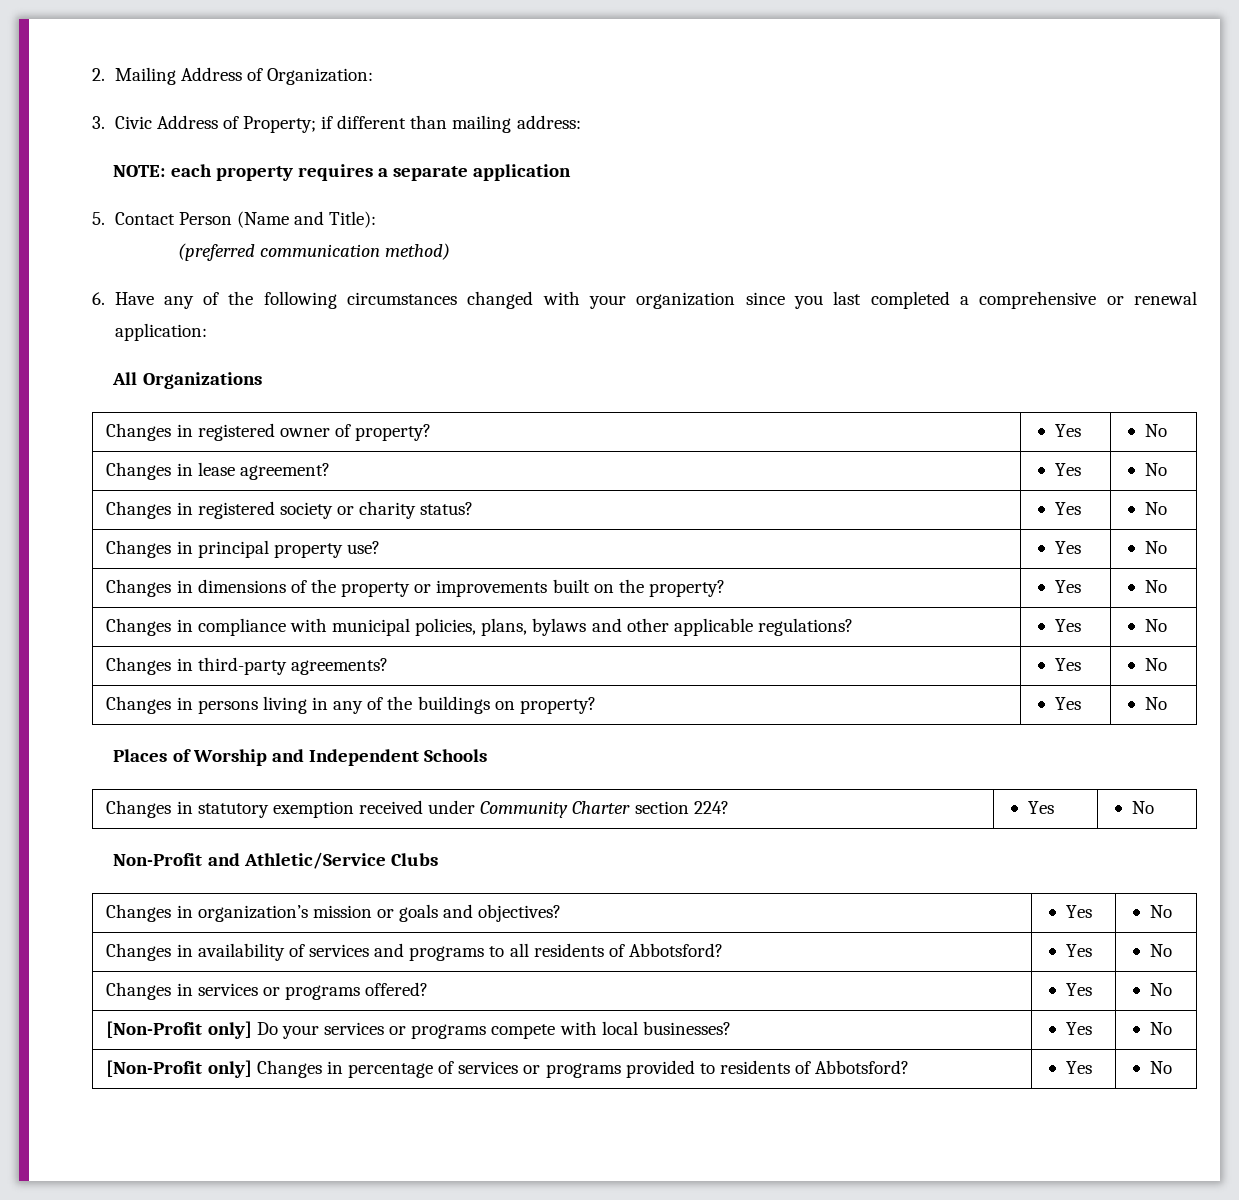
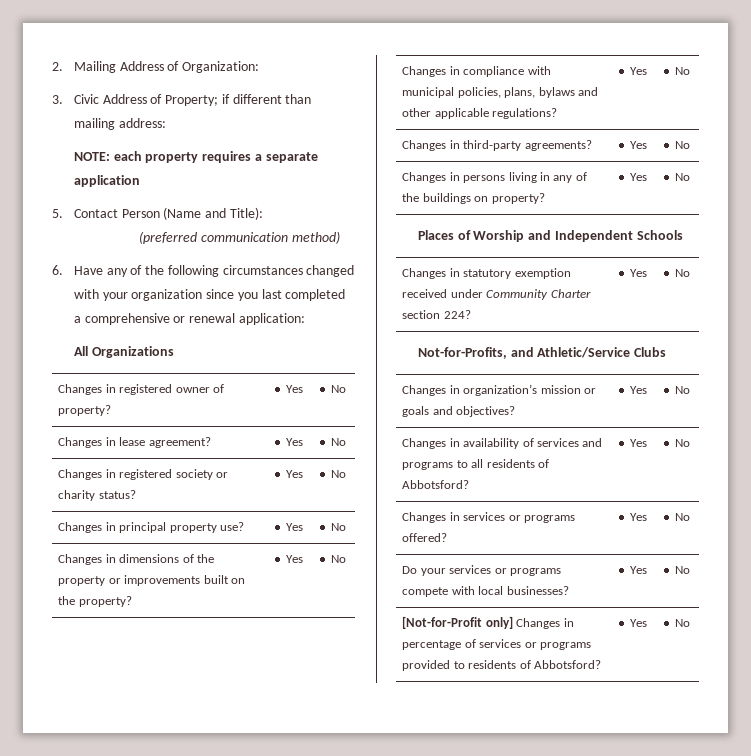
- Non-Profit and Athletic/Service Clubs
+ Not-for-Profits, and Athletic/Service Clubs
- [Non-Profit only] Do your services or programs compete with local businesses? | Yes | No
+ Do your services or programs compete with local businesses? | Yes | No
- [Non-Profit only] Changes in percentage of services or programs provided to residents of Abbotsford? | Yes | No
+ [Not-for-Profit only] Changes in percentage of services or programs provided to residents of Abbotsford? | Yes | No

